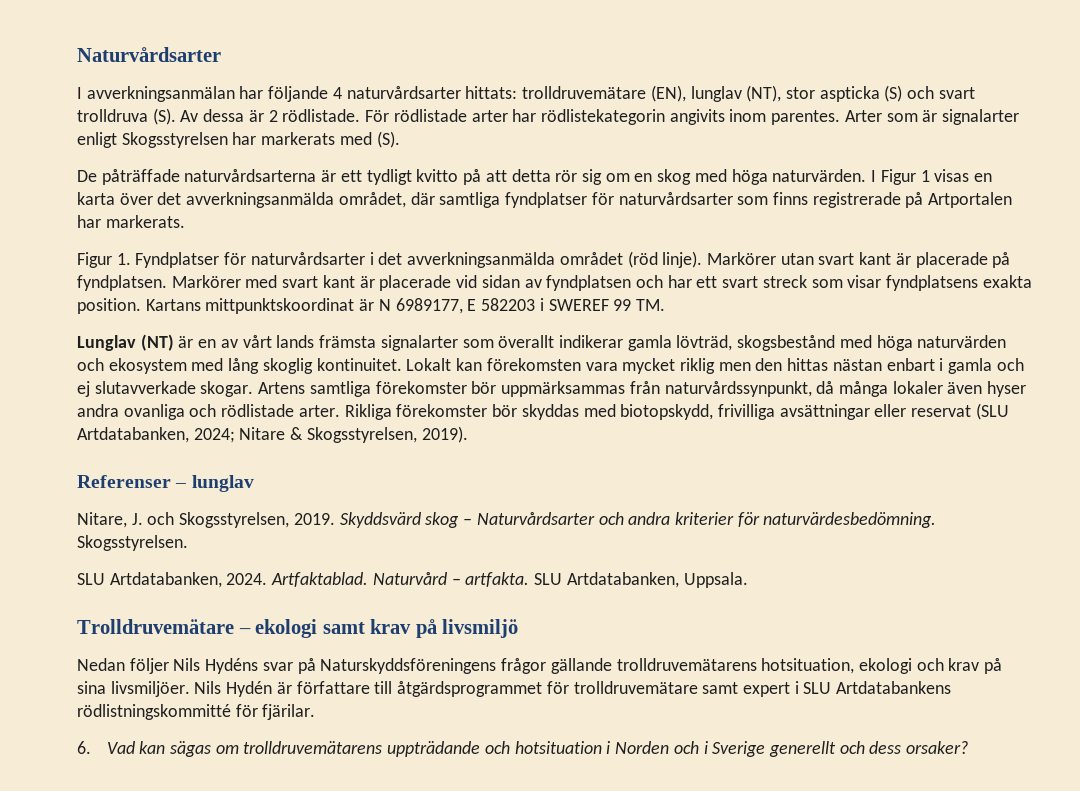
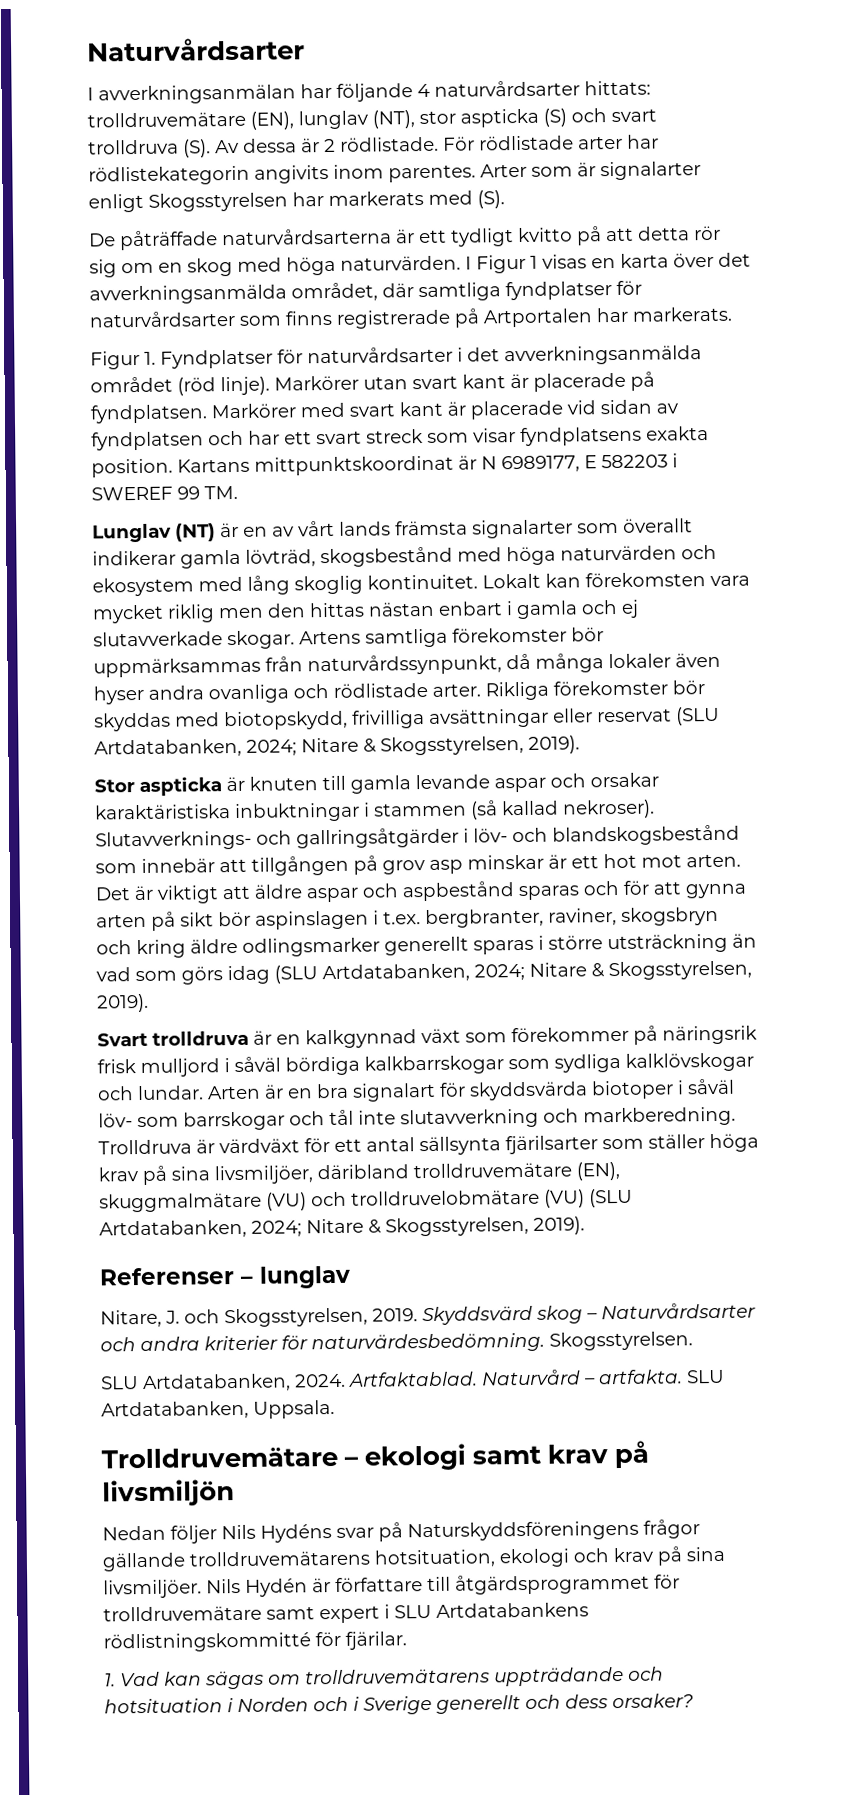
+ Stor aspticka är knuten till gamla levande aspar och orsakar karaktäristiska inbuktningar i stammen (så kallad nekroser). Slutavverknings- och gallringsåtgärder i löv- och blandskogsbestånd som innebär att tillgången på grov asp minskar är ett hot mot arten. Det är viktigt att äldre aspar och aspbestånd sparas och för att gynna arten på sikt bör aspinslagen i t.ex. bergbranter, raviner, skogsbryn och kring äldre odlingsmarker generellt sparas i större utsträckning än vad som görs idag (SLU Artdatabanken, 2024; Nitare & Skogsstyrelsen, 2019).
+ Svart trolldruva är en kalkgynnad växt som förekommer på näringsrik frisk mulljord i såväl bördiga kalkbarrskogar som sydliga kalklövskogar och lundar. Arten är en bra signalart för skyddsvärda biotoper i såväl löv- som barrskogar och tål inte slutavverkning och markberedning. Trolldruva är värdväxt för ett antal sällsynta fjärilsarter som ställer höga krav på sina livsmiljöer, däribland trolldruvemätare (EN), skuggmalmätare (VU) och trolldruvelobmätare (VU) (SLU Artdatabanken, 2024; Nitare & Skogsstyrelsen, 2019).
- Trolldruvemätare – ekologi samt krav på livsmiljö
+ Trolldruvemätare – ekologi samt krav på livsmiljön
- 6. Vad kan sägas om trolldruvemätarens uppträdande och hotsituation i Norden och i Sverige generellt och dess orsaker?
+ 1. Vad kan sägas om trolldruvemätarens uppträdande och hotsituation i Norden och i Sverige generellt och dess orsaker?

